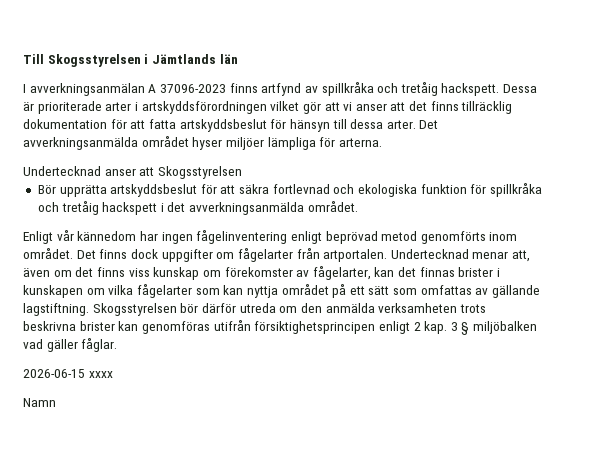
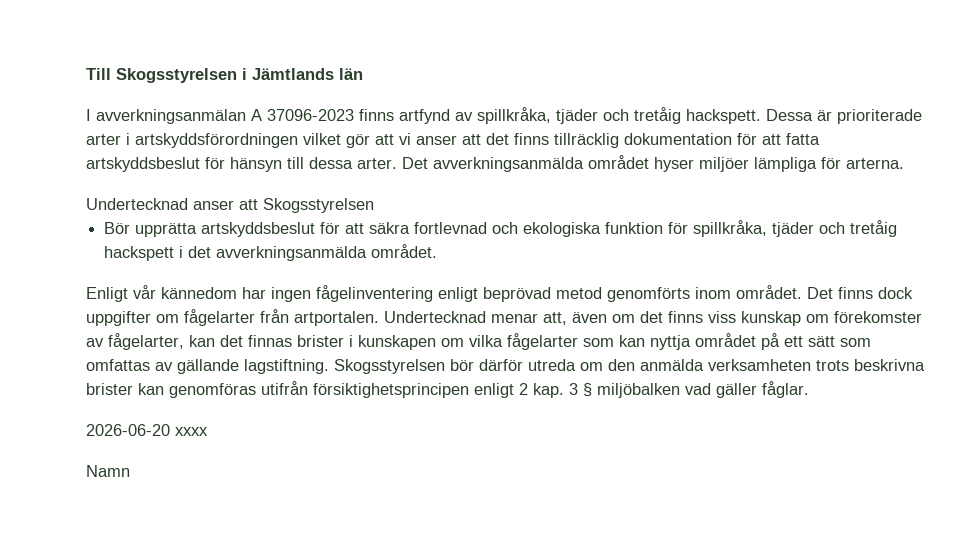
- I avverkningsanmälan A 37096-2023 finns artfynd av spillkråka och tretåig hackspett.
+ I avverkningsanmälan A 37096-2023 finns artfynd av spillkråka, tjäder och tretåig hackspett.
- Bör upprätta artskyddsbeslut för att säkra fortlevnad och ekologiska funktion för spillkråka och tretåig hackspett i det avverkningsanmälda området.
+ Bör upprätta artskyddsbeslut för att säkra fortlevnad och ekologiska funktion för spillkråka, tjäder och tretåig hackspett i det avverkningsanmälda området.
- 2026-06-15 xxxx
+ 2026-06-20 xxxx

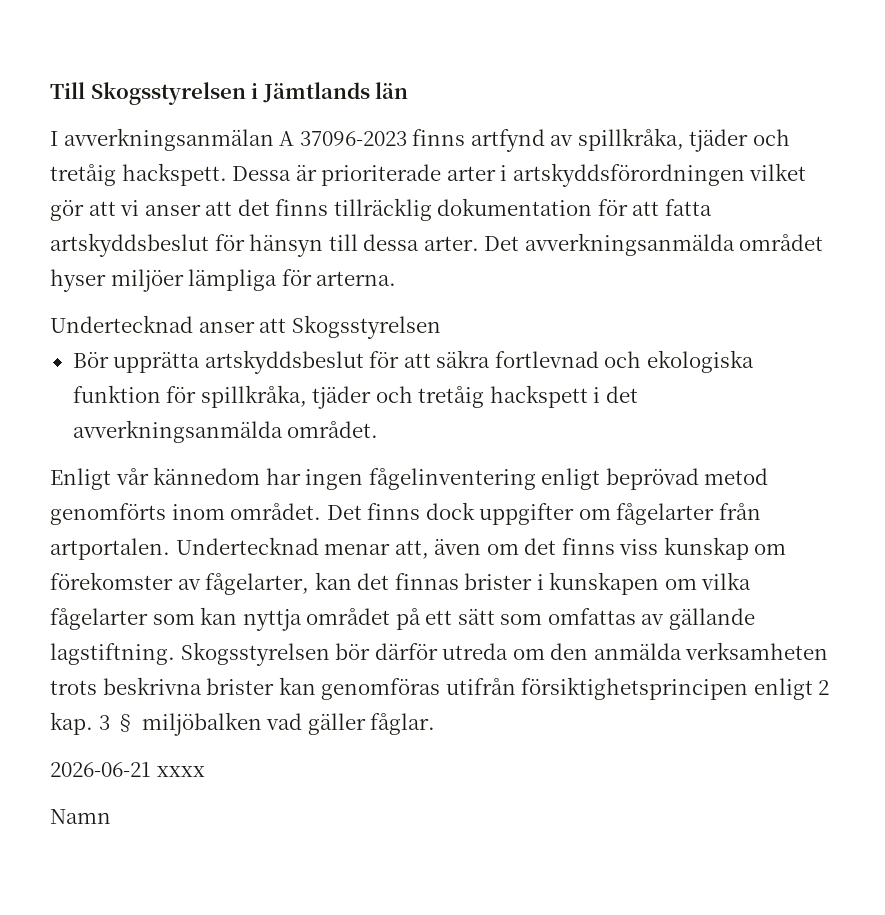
- 2026-06-20 xxxx
+ 2026-06-21 xxxx

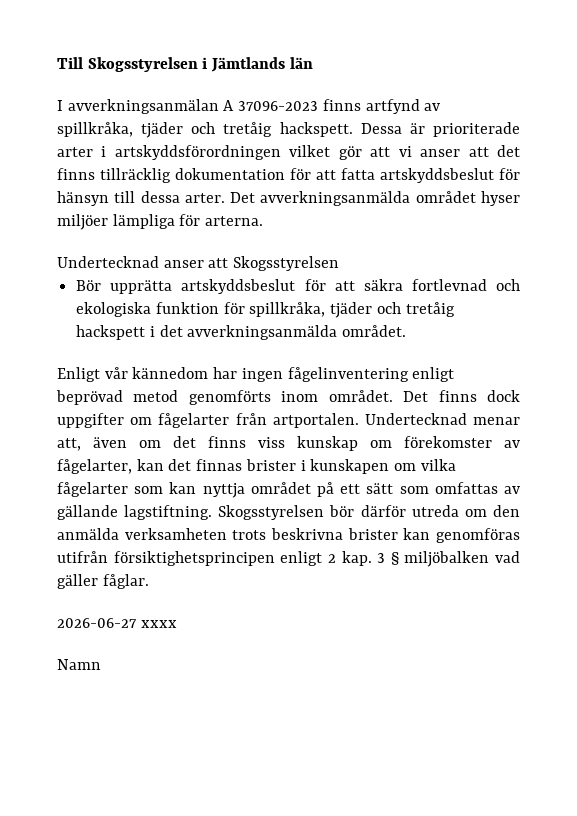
- 2026-06-21 xxxx
+ 2026-06-27 xxxx

